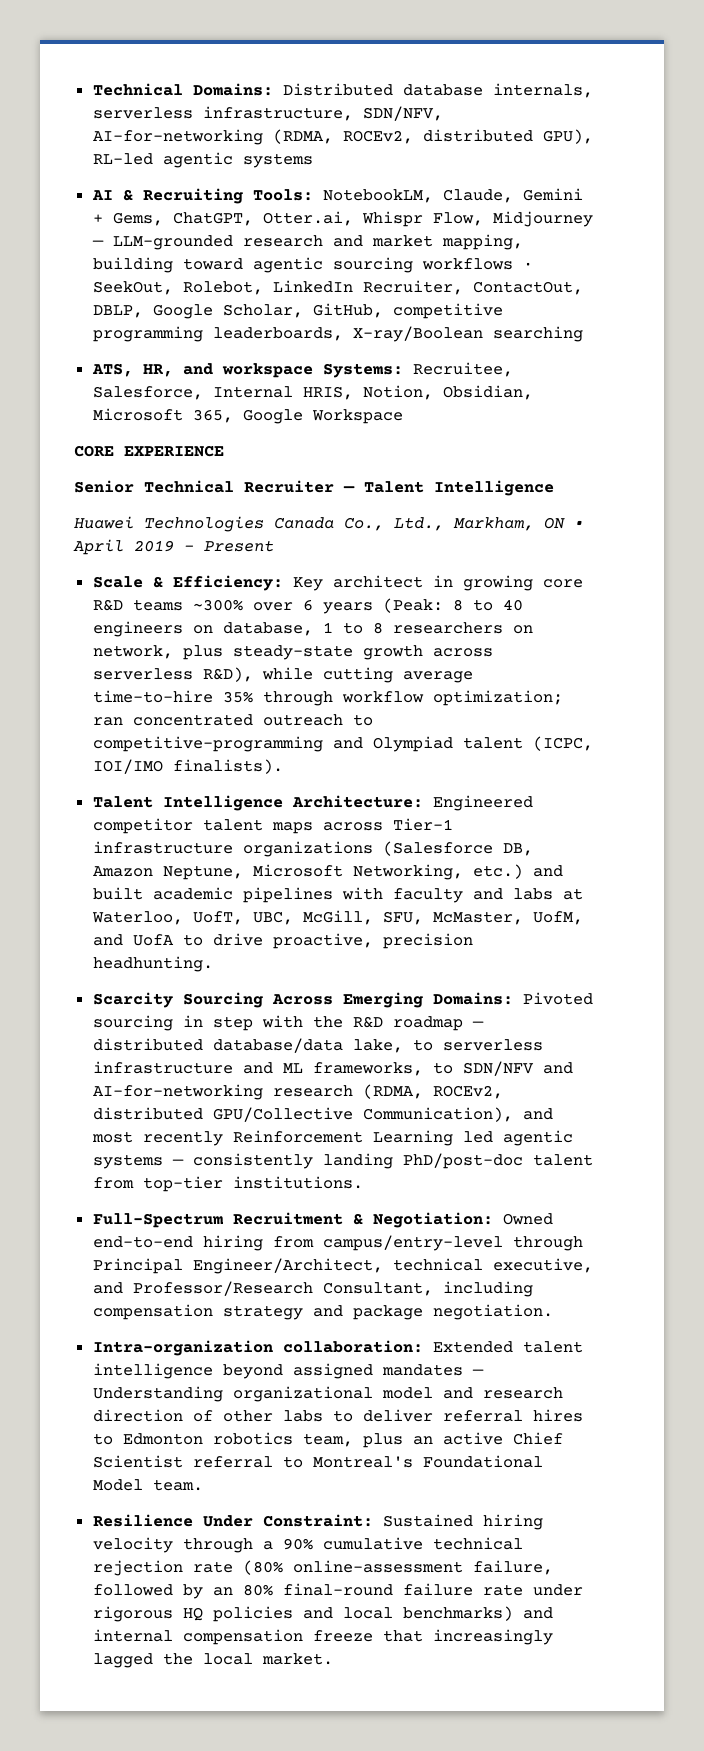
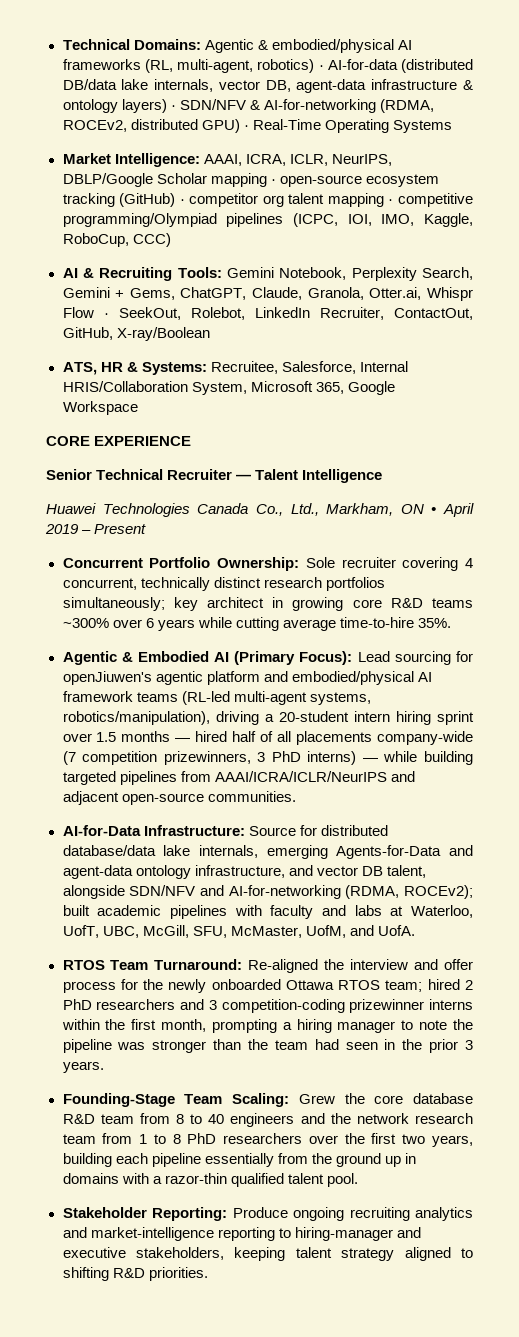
- Technical Domains: Distributed database internals, serverless infrastructure, SDN/NFV, AI-for-networking (RDMA, ROCEv2, distributed GPU), RL-led agentic systems
- AI & Recruiting Tools: NotebookLM, Claude, Gemini + Gems, ChatGPT, Otter.ai, Whispr Flow, Midjourney — LLM-grounded research and market mapping, building toward agentic sourcing workflows · SeekOut, Rolebot, LinkedIn Recruiter, ContactOut, DBLP, Google Scholar, GitHub, competitive programming leaderboards, X-ray/Boolean searching
+ Technical Domains: Agentic & embodied/physical AI frameworks (RL, multi-agent, robotics) · AI-for-data (distributed DB/data lake internals, vector DB, agent-data infrastructure & ontology layers) · SDN/NFV & AI-for-networking (RDMA, ROCEv2, distributed GPU) · Real-Time Operating Systems
+ Market Intelligence: AAAI, ICRA, ICLR, NeurIPS, DBLP/Google Scholar mapping · open-source ecosystem tracking (GitHub) · competitor org talent mapping · competitive programming/Olympiad pipelines (ICPC, IOI, IMO, Kaggle, RoboCup, CCC)
+ AI & Recruiting Tools: Gemini Notebook, Perplexity Search, Gemini + Gems, ChatGPT, Claude, Granola, Otter.ai, Whispr Flow · SeekOut, Rolebot, LinkedIn Recruiter, ContactOut, GitHub, X-ray/Boolean
- ATS, HR, and workspace Systems: Recruitee, Salesforce, Internal HRIS, Notion, Obsidian, Microsoft 365, Google Workspace
+ ATS, HR & Systems: Recruitee, Salesforce, Internal HRIS/Collaboration System, Microsoft 365, Google Workspace
- Scale & Efficiency: Key architect in growing core R&D teams ~300% over 6 years (Peak: 8 to 40 engineers on database, 1 to 8 researchers on network, plus steady-state growth across serverless R&D), while cutting average time-to-hire 35% through workflow optimization; ran concentrated outreach to competitive-programming and Olympiad talent (ICPC, IOI/IMO finalists).
- Talent Intelligence Architecture: Engineered competitor talent maps across Tier-1 infrastructure organizations (Salesforce DB, Amazon Neptune, Microsoft Networking, etc.) and built academic pipelines with faculty and labs at Waterloo, UofT, UBC, McGill, SFU, McMaster, UofM, and UofA to drive proactive, precision headhunting.
- Scarcity Sourcing Across Emerging Domains: Pivoted sourcing in step with the R&D roadmap — distributed database/data lake, to serverless infrastructure and ML frameworks, to SDN/NFV and AI-for-networking research (RDMA, ROCEv2, distributed GPU/Collective Communication), and most recently Reinforcement Learning led agentic systems — consistently landing PhD/post-doc talent from top-tier institutions.
- Full-Spectrum Recruitment & Negotiation: Owned end-to-end hiring from campus/entry-level through Principal Engineer/Architect, technical executive, and Professor/Research Consultant, including compensation strategy and package negotiation.
- Intra-organization collaboration: Extended talent intelligence beyond assigned mandates — Understanding organizational model and research direction of other labs to deliver referral hires to Edmonton robotics team, plus an active Chief Scientist referral to Montreal's Foundational Model team.
- Resilience Under Constraint: Sustained hiring velocity through a 90% cumulative technical rejection rate (80% online-assessment failure, followed by an 80% final-round failure rate under rigorous HQ policies and local benchmarks) and internal compensation freeze that increasingly lagged the local market.
+ Concurrent Portfolio Ownership: Sole recruiter covering 4 concurrent, technically distinct research portfolios simultaneously; key architect in growing core R&D teams ~300% over 6 years while cutting average time-to-hire 35%.
+ Agentic & Embodied AI (Primary Focus): Lead sourcing for openJiuwen's agentic platform and embodied/physical AI framework teams (RL-led multi-agent systems, robotics/manipulation), driving a 20-student intern hiring sprint over 1.5 months — hired half of all placements company-wide (7 competition prizewinners, 3 PhD interns) — while building targeted pipelines from AAAI/ICRA/ICLR/NeurIPS and adjacent open-source communities.
+ AI-for-Data Infrastructure: Source for distributed database/data lake internals, emerging Agents-for-Data and agent-data ontology infrastructure, and vector DB talent, alongside SDN/NFV and AI-for-networking (RDMA, ROCEv2); built academic pipelines with faculty and labs at Waterloo, UofT, UBC, McGill, SFU, McMaster, UofM, and UofA.
+ RTOS Team Turnaround: Re-aligned the interview and offer process for the newly onboarded Ottawa RTOS team; hired 2 PhD researchers and 3 competition-coding prizewinner interns within the first month, prompting a hiring manager to note the pipeline was stronger than the team had seen in the prior 3 years.
+ Founding-Stage Team Scaling: Grew the core database R&D team from 8 to 40 engineers and the network research team from 1 to 8 PhD researchers over the first two years, building each pipeline essentially from the ground up in domains with a razor-thin qualified talent pool.
+ Stakeholder Reporting: Produce ongoing recruiting analytics and market-intelligence reporting to hiring-manager and executive stakeholders, keeping talent strategy aligned to shifting R&D priorities.

